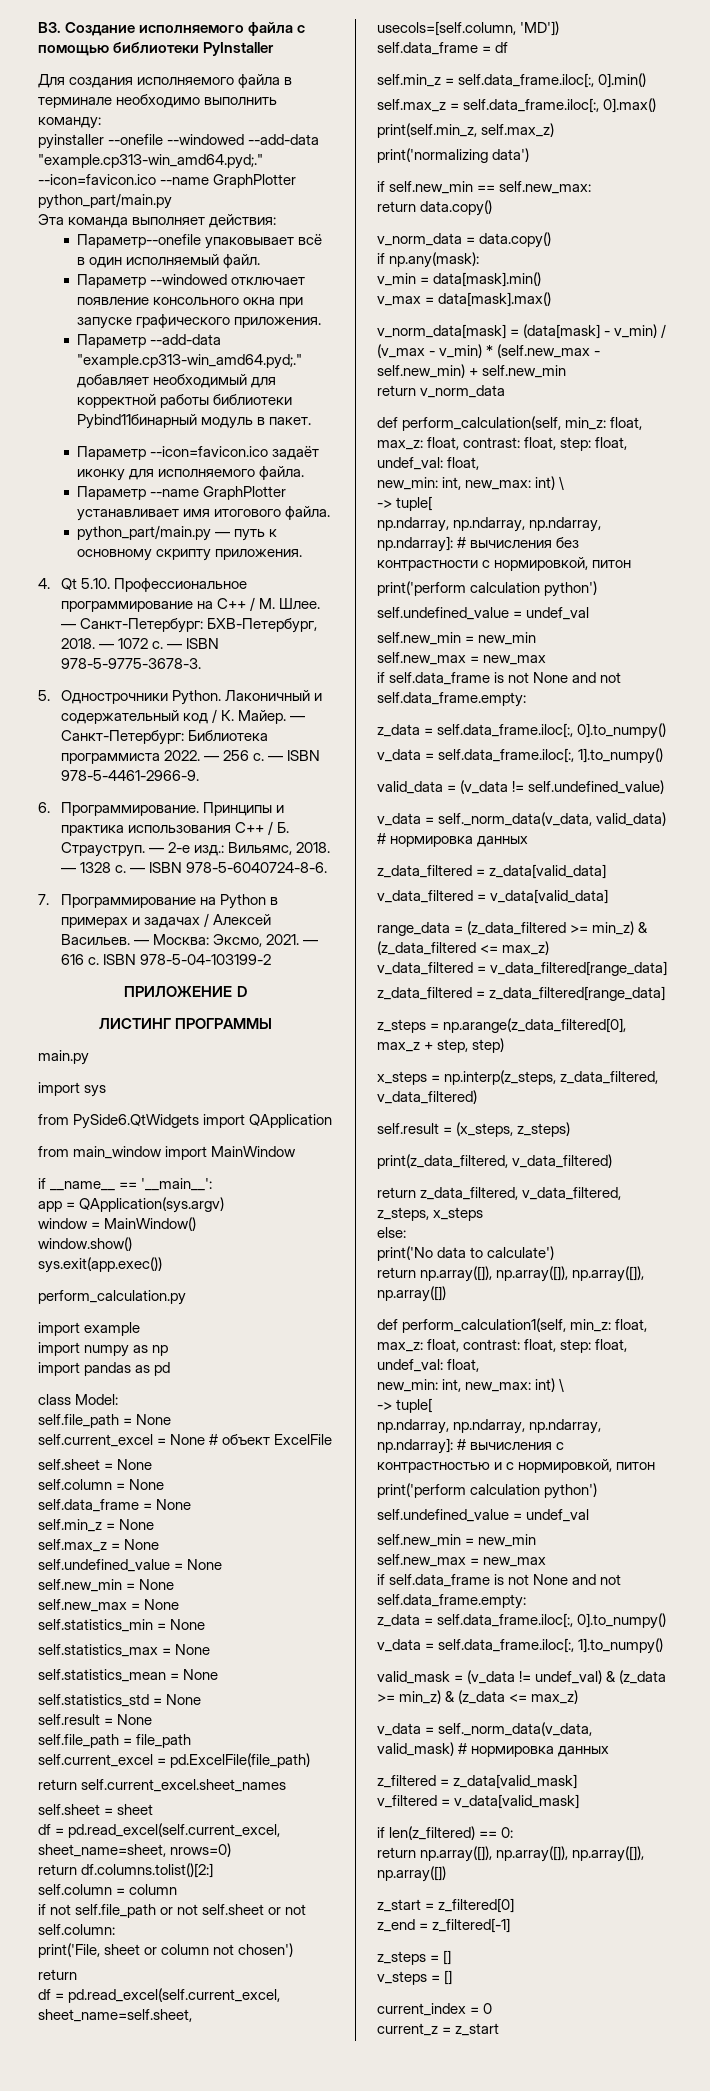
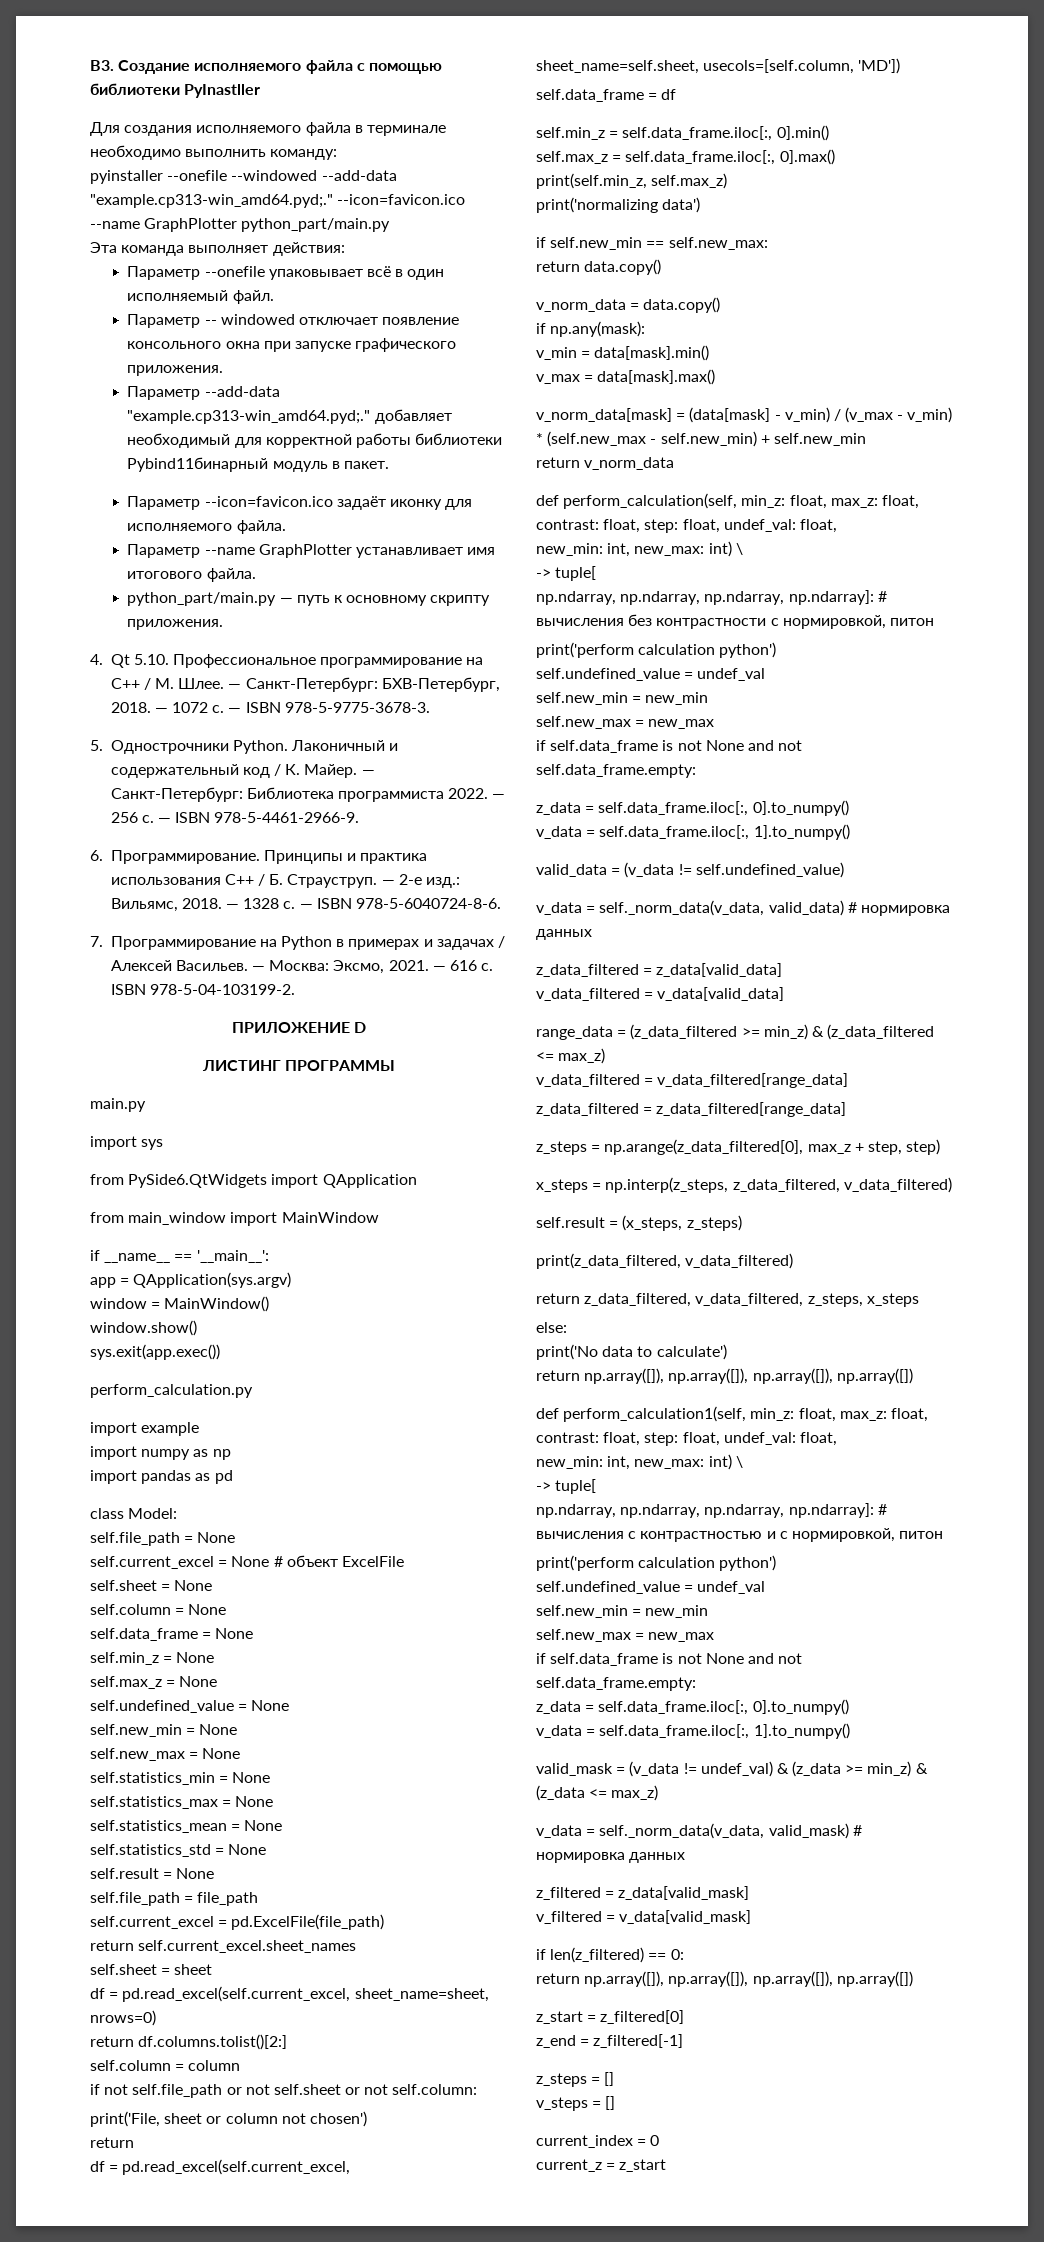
- B3. Создание исполняемого файла с помощью библиотеки PyInstaller
+ B3. Создание исполняемого файла с помощью библиотеки PyInastller
- Параметр--onefile упаковывает всё в один исполняемый файл.
+ Параметр --onefile упаковывает всё в один исполняемый файл.
- Параметр --windowed отключает появление консольного окна при запуске графического приложения.
+ Параметр -- windowed отключает появление консольного окна при запуске графического приложения.
- ISBN 978-5-04-103199-2
+ ISBN 978-5-04-103199-2.

